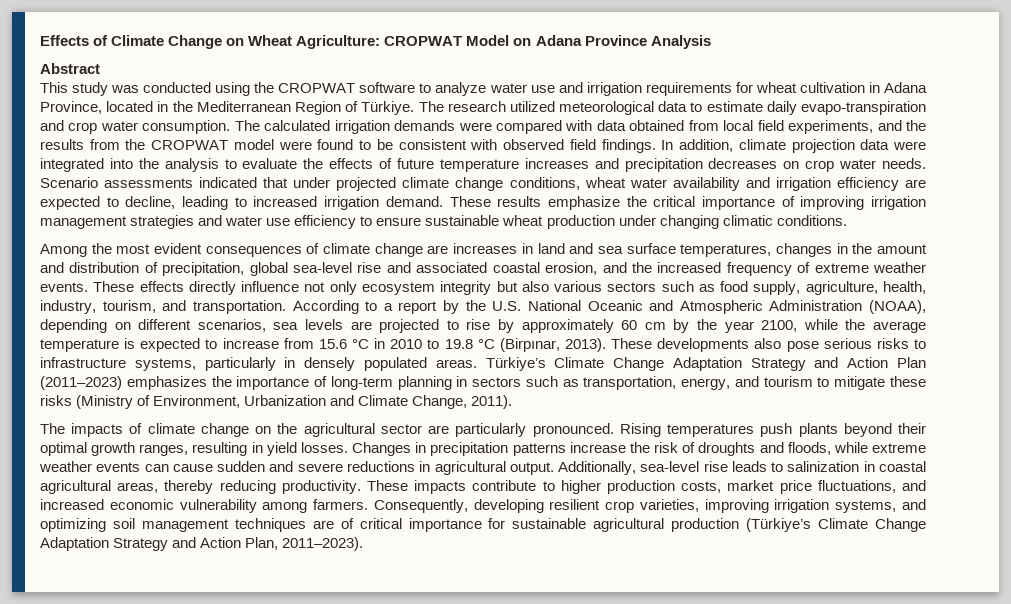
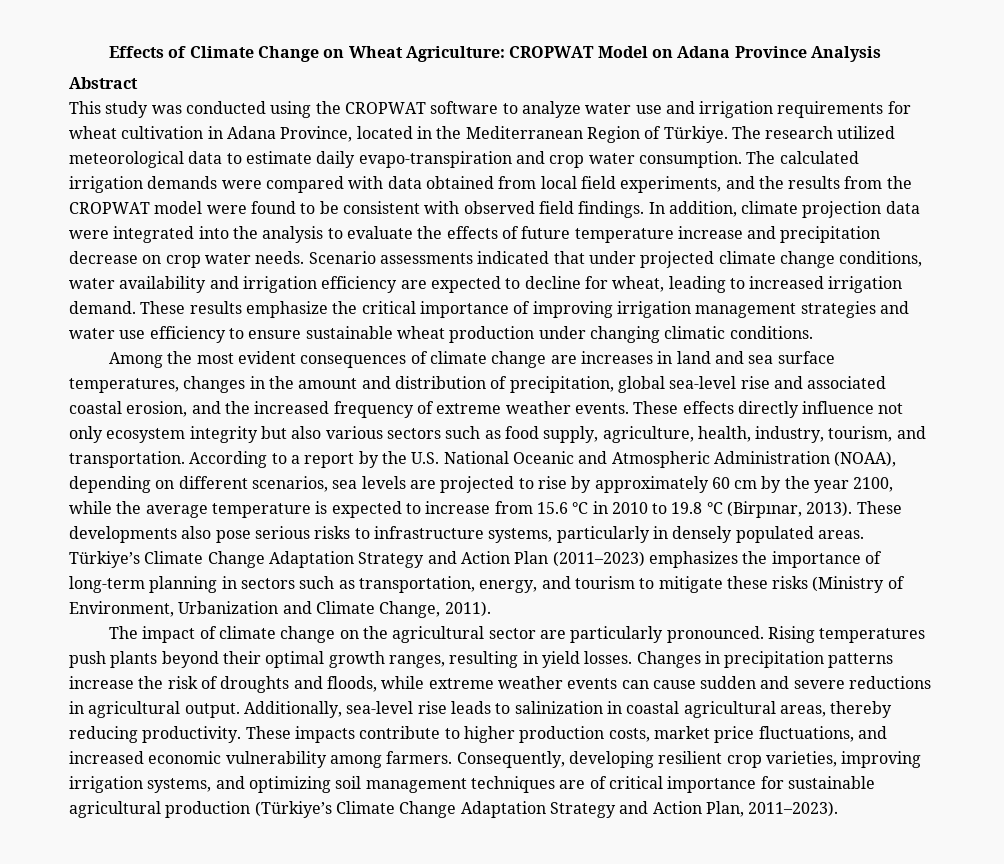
- In addition, climate projection data were integrated into the analysis to evaluate the effects of future temperature increases and precipitation decreases on crop water needs.
+ In addition, climate projection data were integrated into the analysis to evaluate the effects of future temperature increase and precipitation decrease on crop water needs.
- Scenario assessments indicated that under projected climate change conditions, wheat water availability and irrigation efficiency are expected to decline, leading to increased irrigation demand.
+ Scenario assessments indicated that under projected climate change conditions, water availability and irrigation efficiency are expected to decline for wheat, leading to increased irrigation demand.
- The impacts of climate change on the agricultural sector are particularly pronounced.
+ The impact of climate change on the agricultural sector are particularly pronounced.

